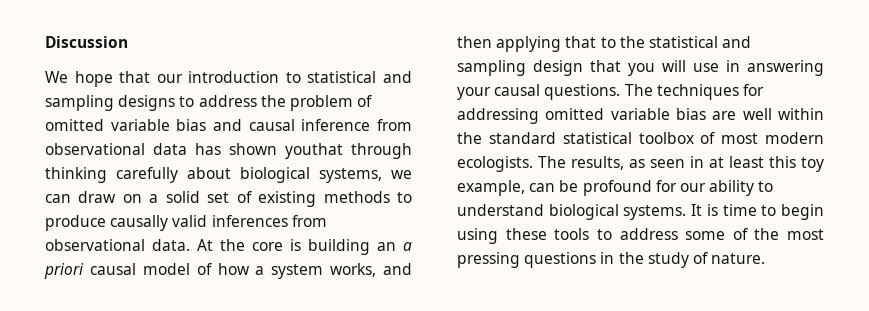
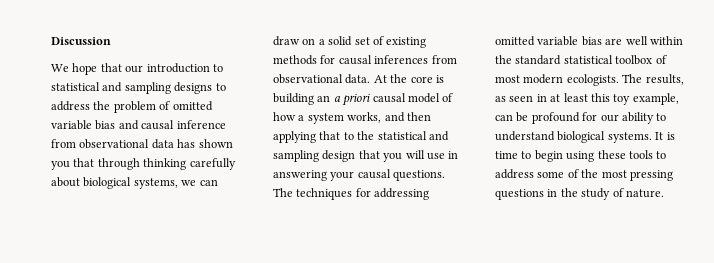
- We hope that our introduction to statistical and sampling designs to address the problem of omitted variable bias and causal inference from observational data has shown youthat through thinking carefully about biological systems, we can draw on a solid set of existing methods to produce causally valid inferences from observational data.
+ We hope that our introduction to statistical and sampling designs to address the problem of omitted variable bias and causal inference from observational data has shown you that through thinking carefully about biological systems, we can draw on a solid set of existing methods for causal inferences from observational data.

